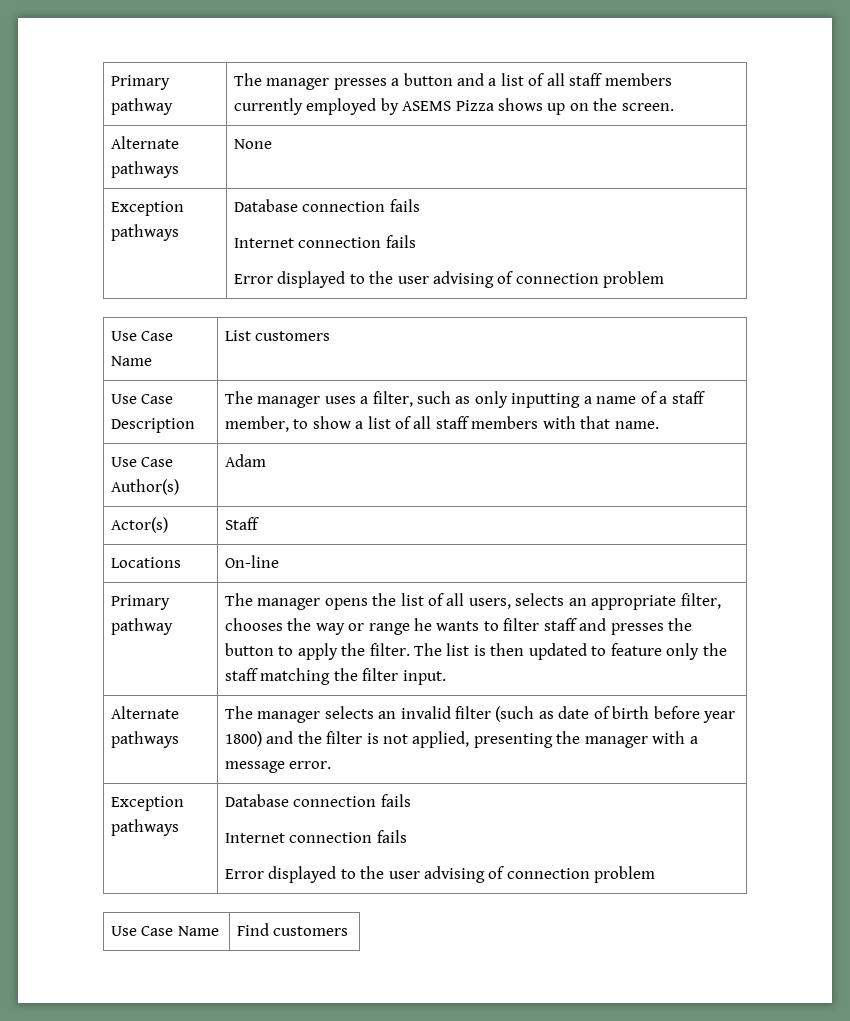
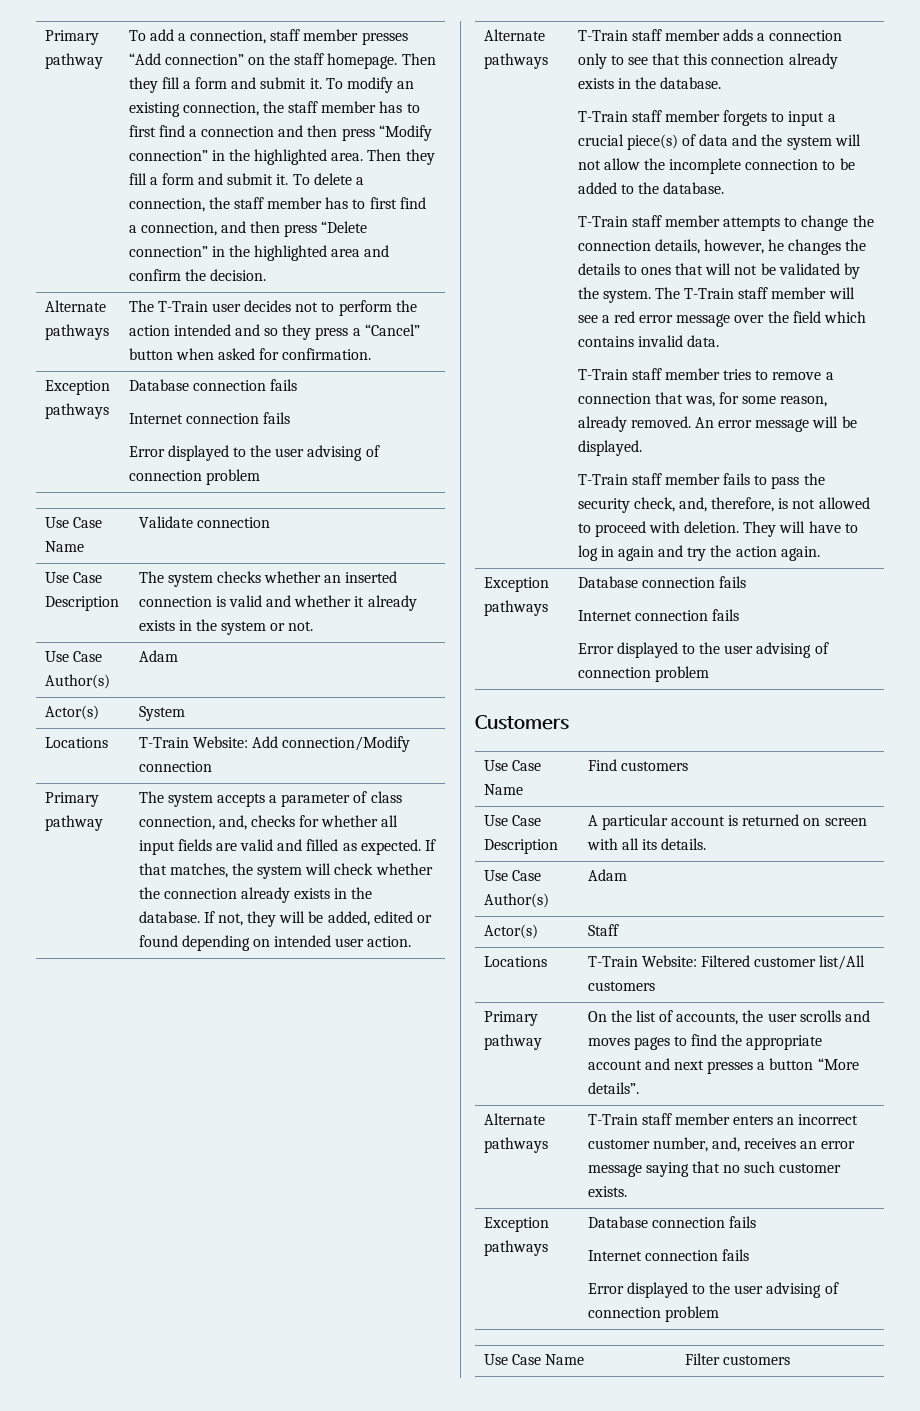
- Primary pathway | The manager presses a button and a list of all staff members currently employed by ASEMS Pizza shows up on the screen.
- Alternate pathways | None
+ Primary pathway | To add a connection, staff member presses “Add connection” on the staff homepage. Then they fill a form and submit it. To modify an existing connection, the staff member has to first find a connection and then press “Modify connection” in the highlighted area. Then they fill a form and submit it. To delete a connection, the staff member has to first find a connection, and then press “Delete connection” in the highlighted area and confirm the decision.
+ Alternate pathways | The T-Train user decides not to perform the action intended and so they press a “Cancel” button when asked for confirmation.
- Use Case Name | List customers
- Use Case Description | The manager uses a filter, such as only inputting a name of a staff member, to show a list of all staff members with that name.
+ Use Case Name | Validate connection
+ Use Case Description | The system checks whether an inserted connection is valid and whether it already exists in the system or not.
+ Use Case Author(s) | Adam
+ Actor(s) | System
+ Locations | T-Train Website: Add connection/Modify connection
+ Primary pathway | The system accepts a parameter of class connection, and, checks for whether all input fields are valid and filled as expected. If that matches, the system will check whether the connection already exists in the database. If not, they will be added, edited or found depending on intended user action.
+ Alternate pathways | T-Train staff member adds a connection only to see that this connection already exists in the database.
+ T-Train staff member forgets to input a crucial piece(s) of data and the system will not allow the incomplete connection to be added to the database.
+ T-Train staff member attempts to change the connection details, however, he changes the details to ones that will not be validated by the system. The T-Train staff member will see a red error message over the field which contains invalid data.
+ T-Train staff member tries to remove a connection that was, for some reason, already removed. An error message will be displayed.
+ T-Train staff member fails to pass the security check, and, therefore, is not allowed to proceed with deletion. They will have to log in again and try the action again.
+ Exception pathways | Database connection fails
+ Internet connection fails
+ Error displayed to the user advising of connection problem
+ Customers
+ Use Case Name | Find customers
+ Use Case Description | A particular account is returned on screen with all its details.
- Locations | On-line
- Primary pathway | The manager opens the list of all users, selects an appropriate filter, chooses the way or range he wants to filter staff and presses the button to apply the filter. The list is then updated to feature only the staff matching the filter input.
- Alternate pathways | The manager selects an invalid filter (such as date of birth before year 1800) and the filter is not applied, presenting the manager with a message error.
+ Locations | T-Train Website: Filtered customer list/All customers
+ Primary pathway | On the list of accounts, the user scrolls and moves pages to find the appropriate account and next presses a button “More details”.
+ Alternate pathways | T-Train staff member enters an incorrect customer number, and, receives an error message saying that no such customer exists.
- Use Case Name | Find customers
+ Use Case Name | Filter customers

